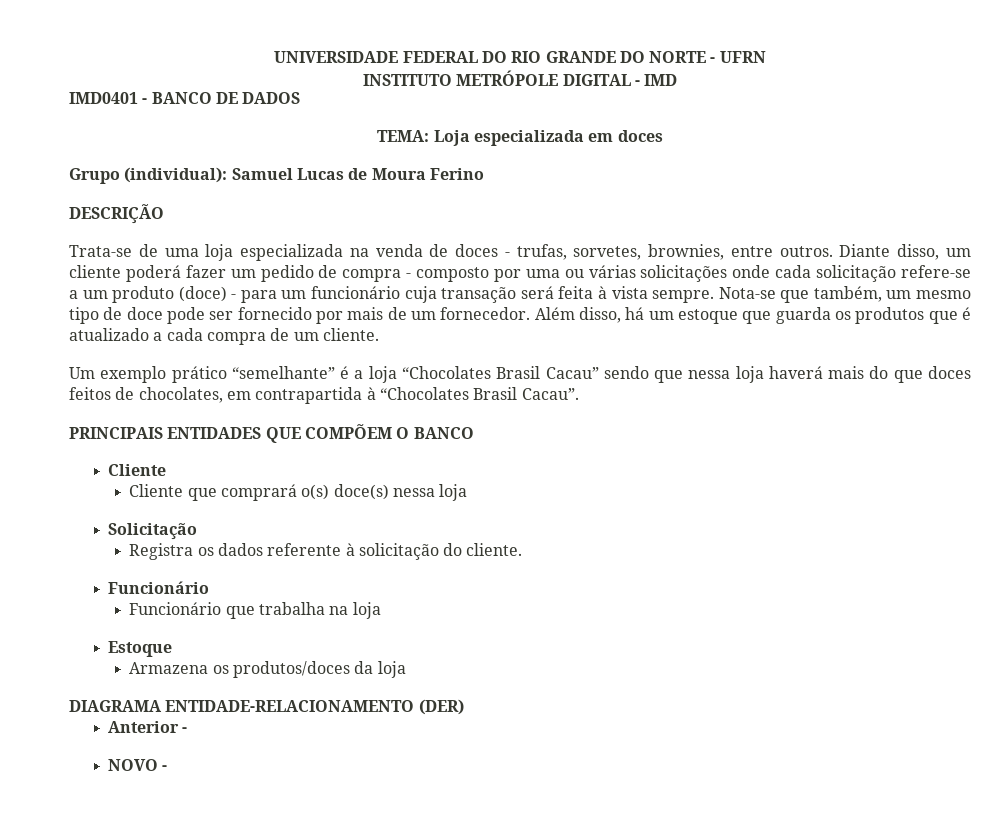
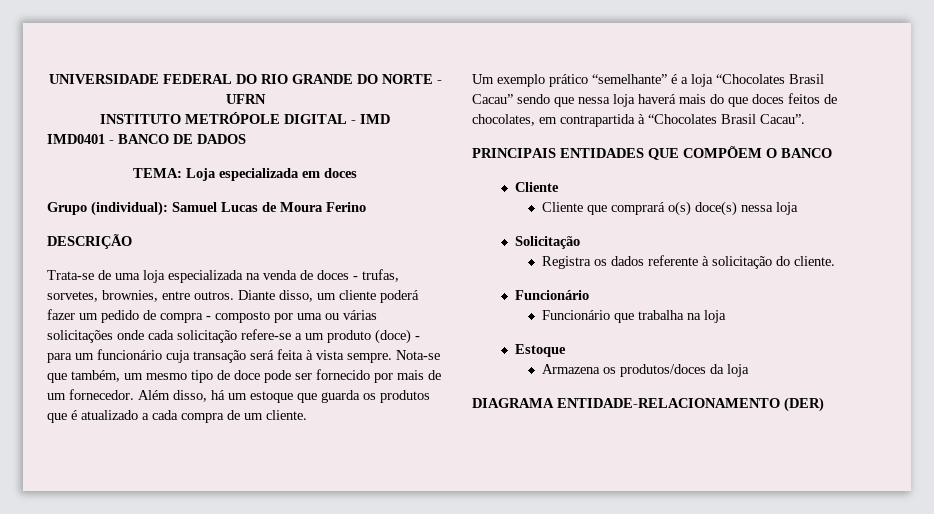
- Anterior -
- NOVO -

